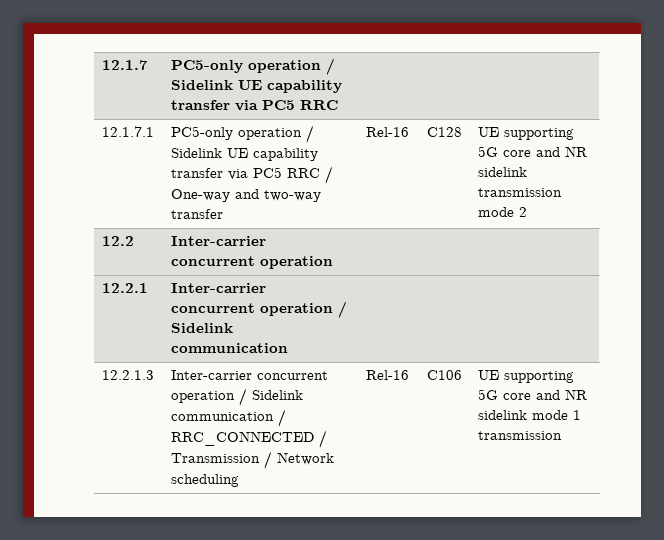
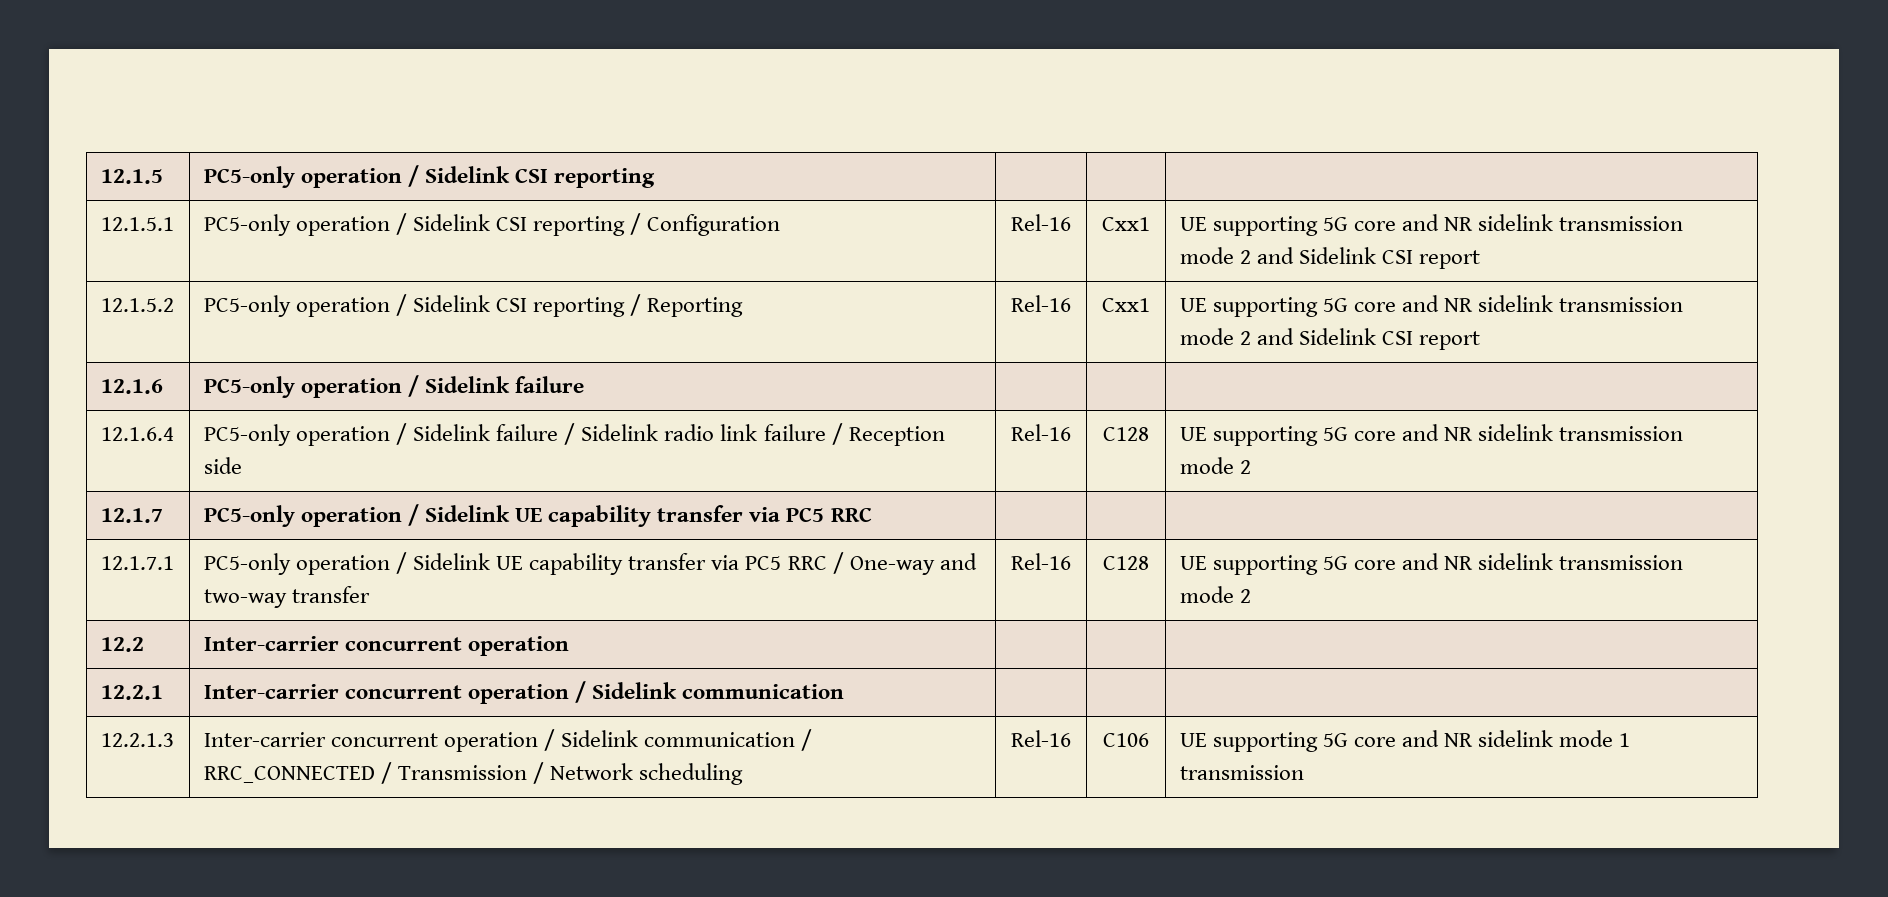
+ 12.1.5 | PC5-only operation / Sidelink CSI reporting | | |
+ 12.1.5.1 | PC5-only operation / Sidelink CSI reporting / Configuration | Rel-16 | Cxx1 | UE supporting 5G core and NR sidelink transmission mode 2 and Sidelink CSI report
+ 12.1.5.2 | PC5-only operation / Sidelink CSI reporting / Reporting | Rel-16 | Cxx1 | UE supporting 5G core and NR sidelink transmission mode 2 and Sidelink CSI report
+ 12.1.6 | PC5-only operation / Sidelink failure | | |
+ 12.1.6.4 | PC5-only operation / Sidelink failure / Sidelink radio link failure / Reception side | Rel-16 | C128 | UE supporting 5G core and NR sidelink transmission mode 2

